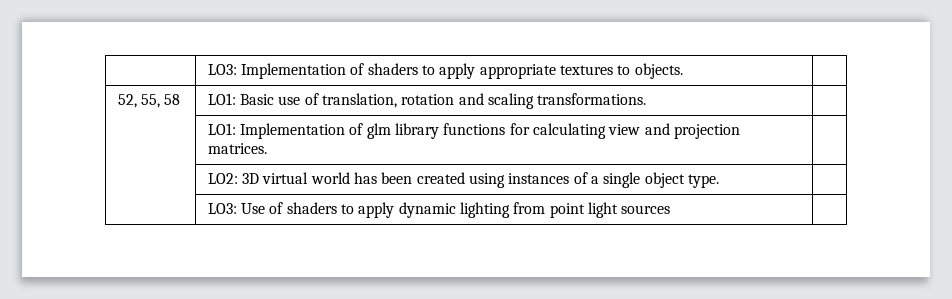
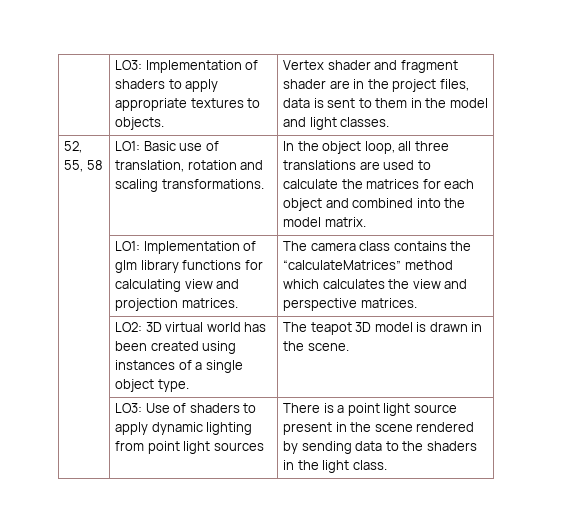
- | LO3: Implementation of shaders to apply appropriate textures to objects. |
+ | LO3: Implementation of shaders to apply appropriate textures to objects. | Vertex shader and fragment shader are in the project files, data is sent to them in the model and light classes.
- 52, 55, 58 | LO1: Basic use of translation, rotation and scaling transformations. |
+ 52, 55, 58 | LO1: Basic use of translation, rotation and scaling transformations. | In the object loop, all three translations are used to calculate the matrices for each object and combined into the model matrix.
- | LO1: Implementation of glm library functions for calculating view and projection matrices. |
+ | LO1: Implementation of glm library functions for calculating view and projection matrices. | The camera class contains the “calculateMatrices” method which calculates the view and perspective matrices.
- | LO2: 3D virtual world has been created using instances of a single object type. |
+ | LO2: 3D virtual world has been created using instances of a single object type. | The teapot 3D model is drawn in the scene.
- | LO3: Use of shaders to apply dynamic lighting from point light sources |
+ | LO3: Use of shaders to apply dynamic lighting from point light sources | There is a point light source present in the scene rendered by sending data to the shaders in the light class.

